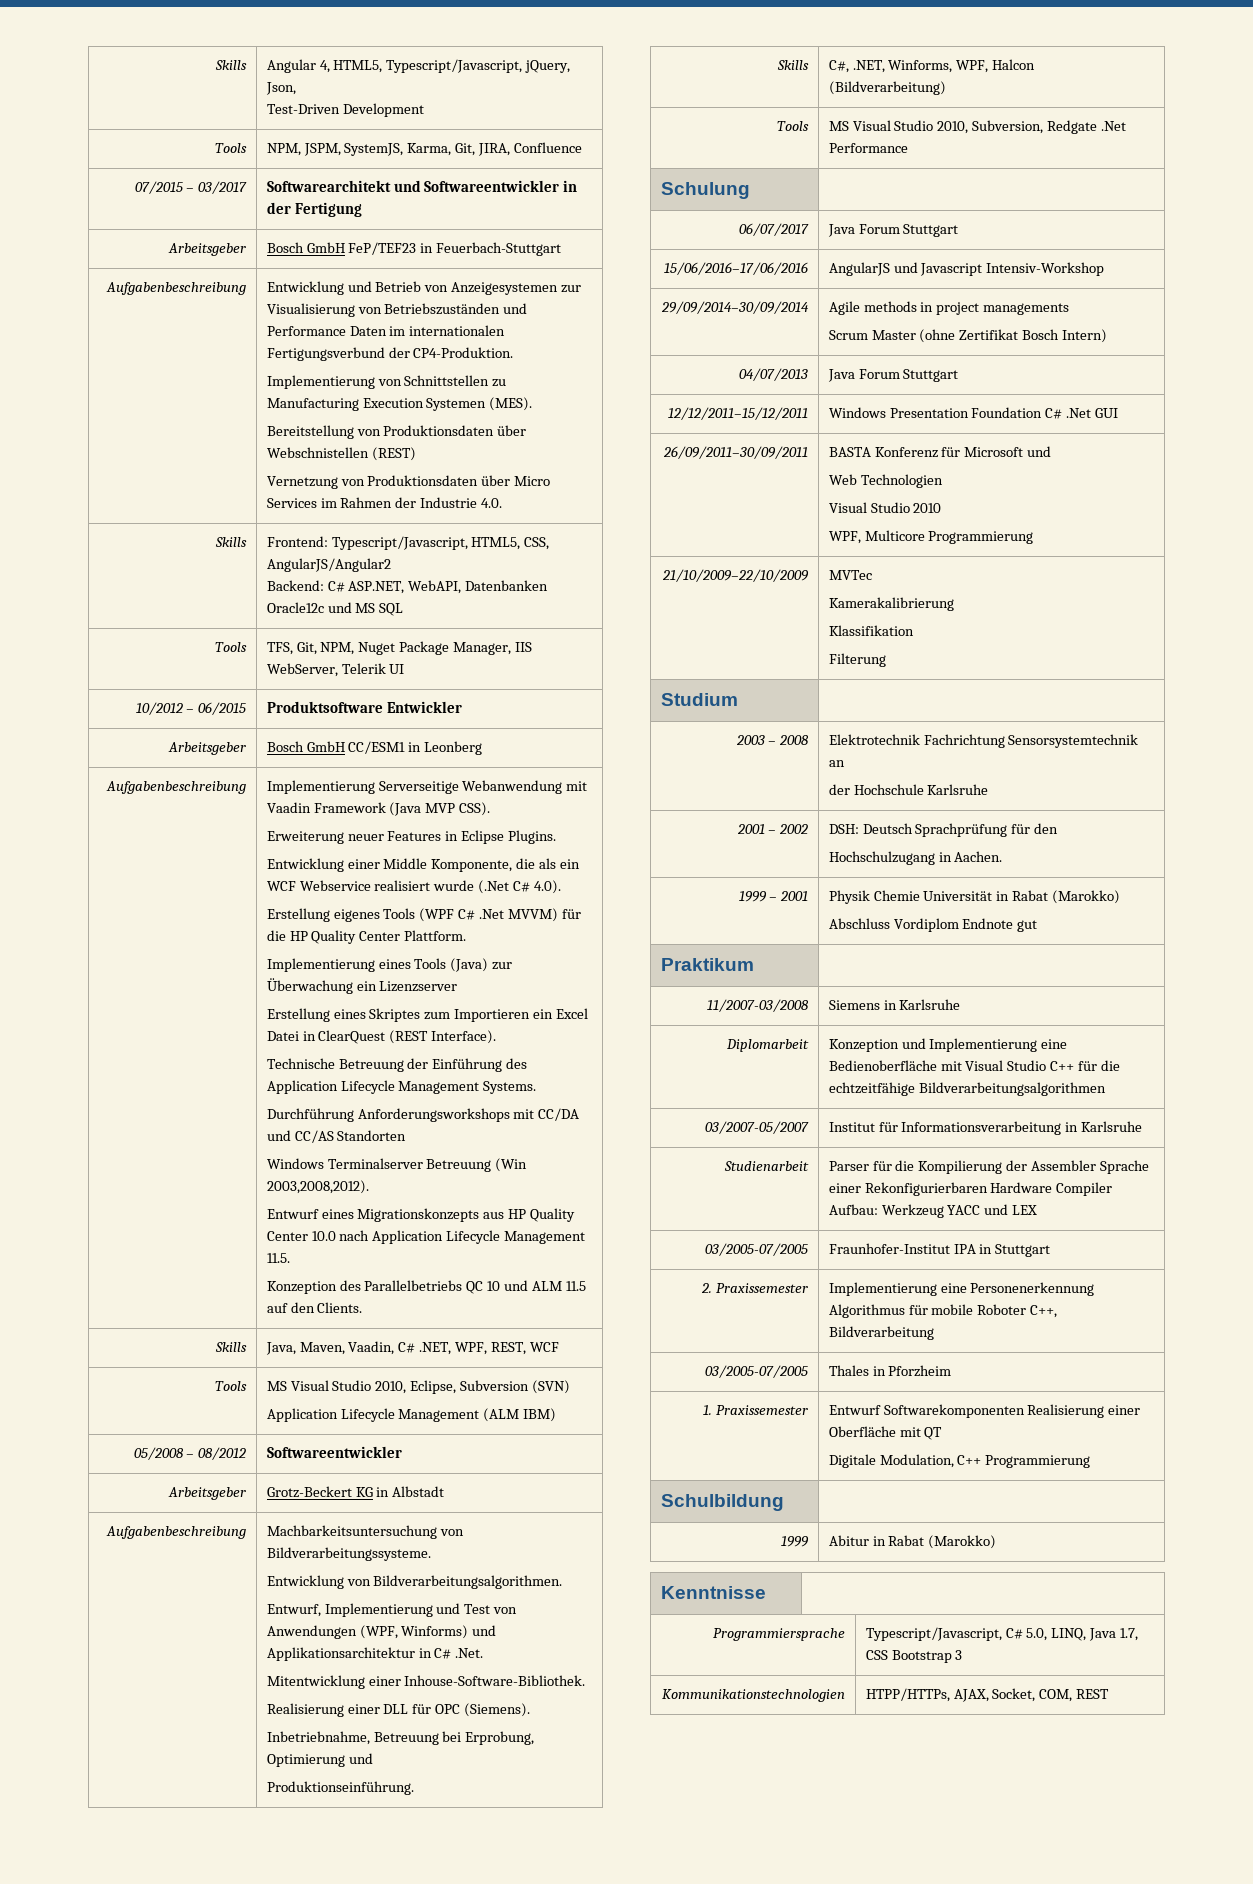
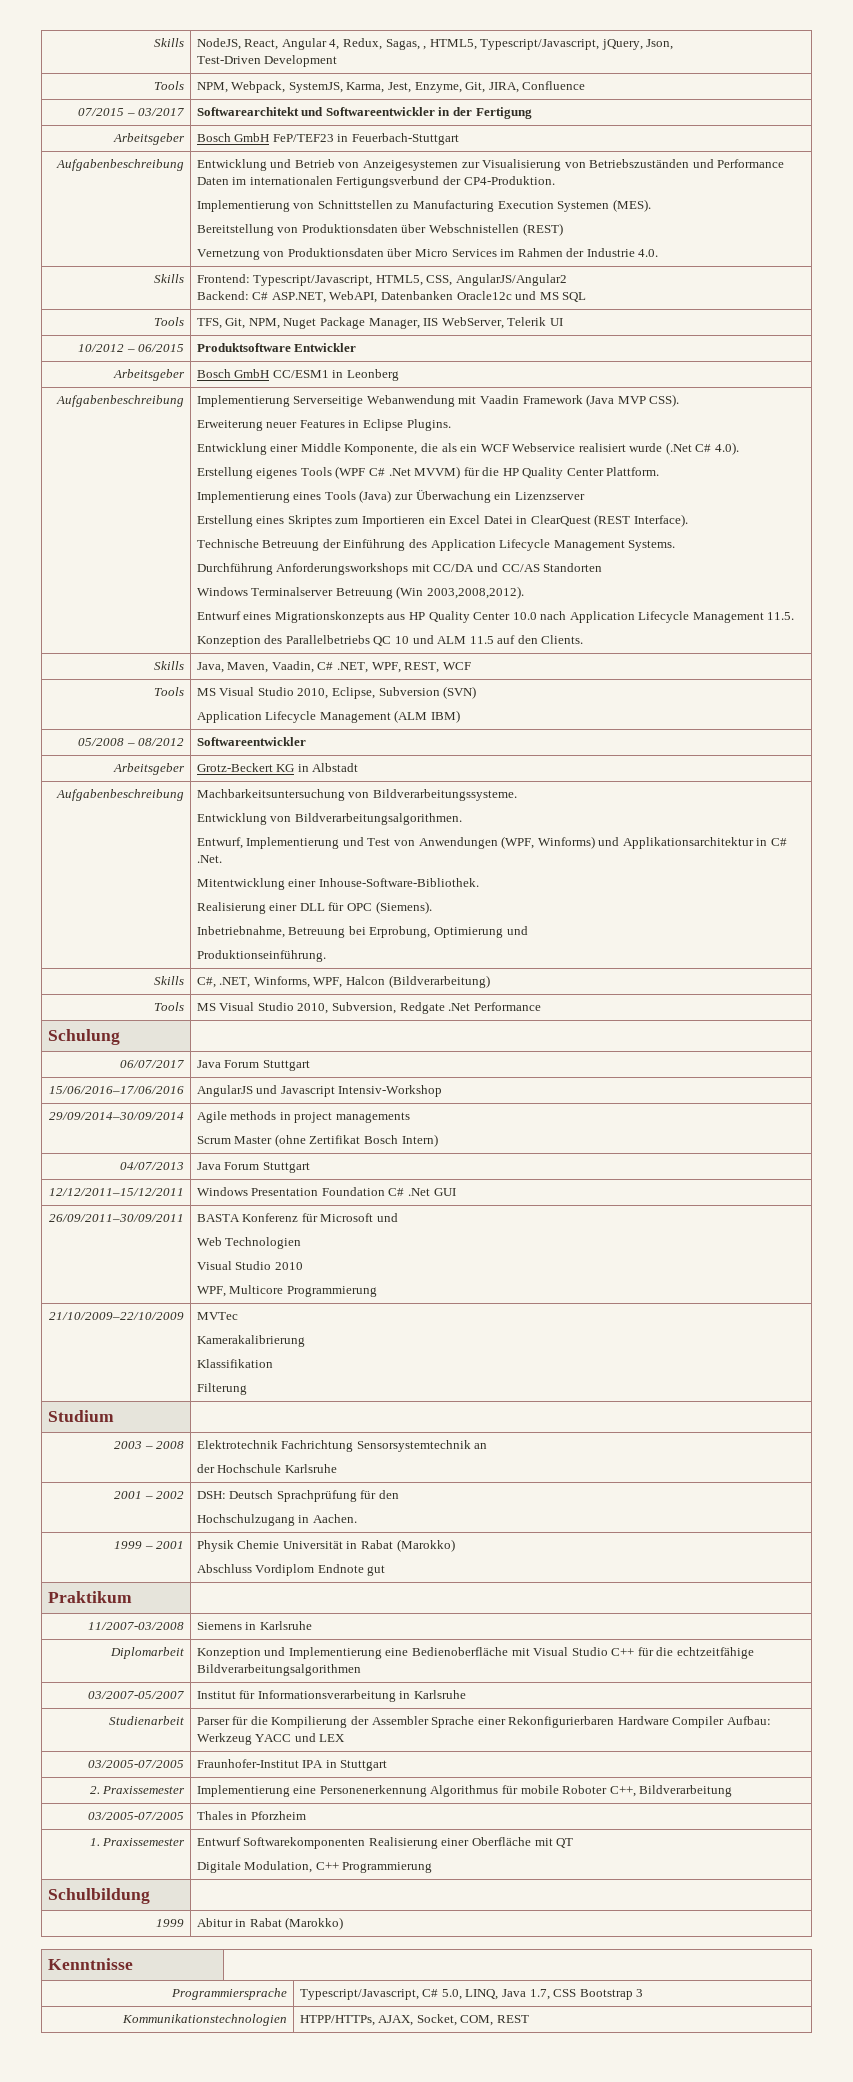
- Skills | Angular 4, HTML5, Typescript/Javascript, jQuery, Json,
+ Skills | NodeJS, React, Angular 4, Redux, Sagas, , HTML5, Typescript/Javascript, jQuery, Json,
- Tools | NPM, JSPM, SystemJS, Karma, Git, JIRA, Confluence
+ Tools | NPM, Webpack, SystemJS, Karma, Jest, Enzyme, Git, JIRA, Confluence

